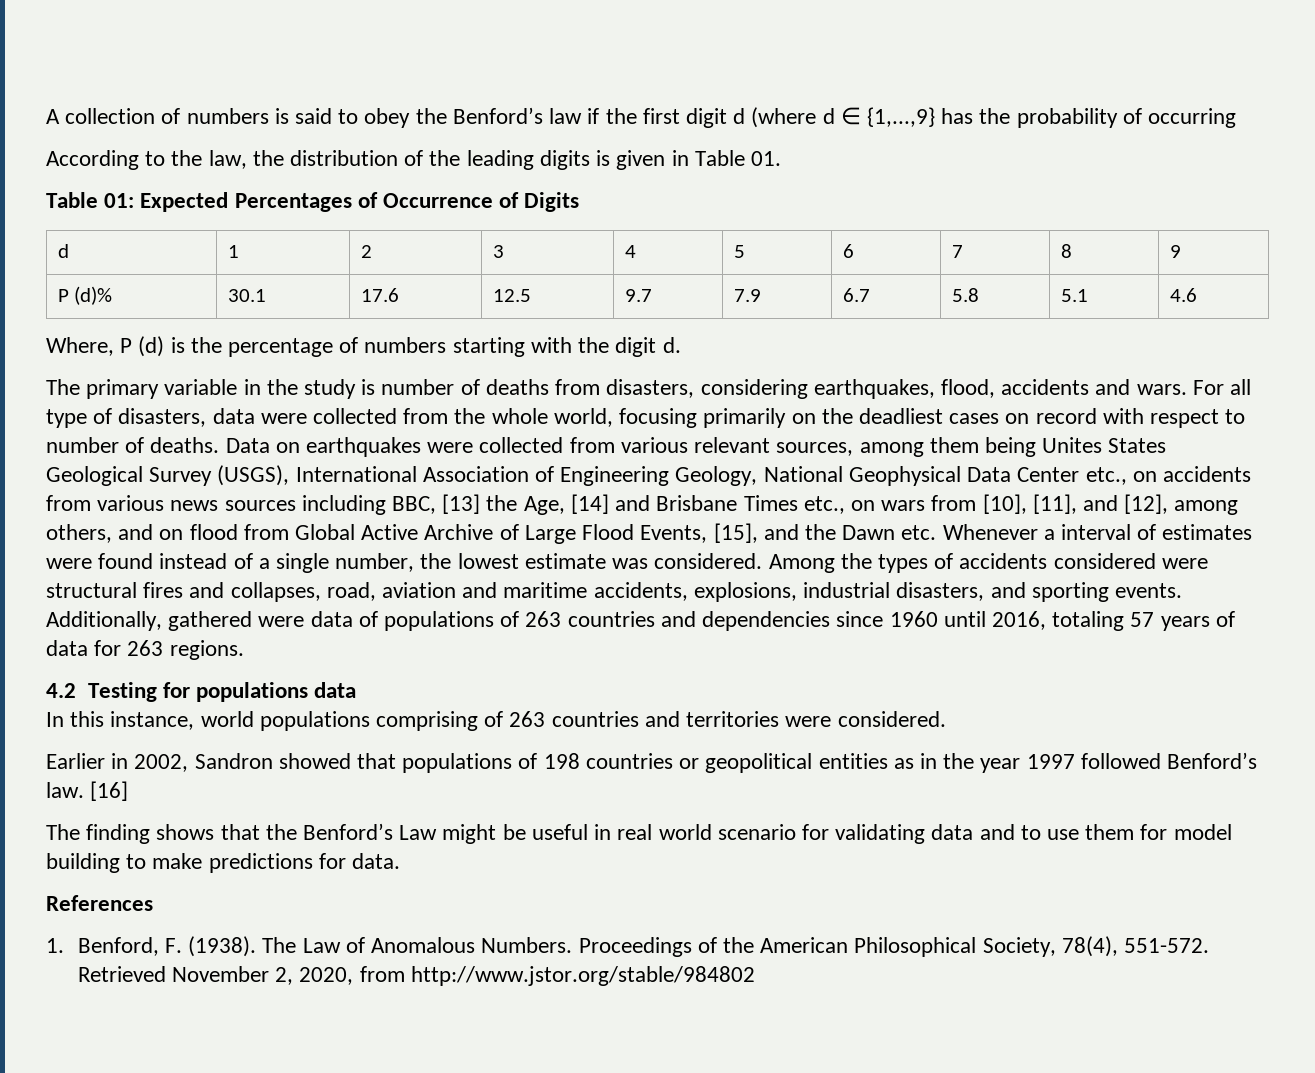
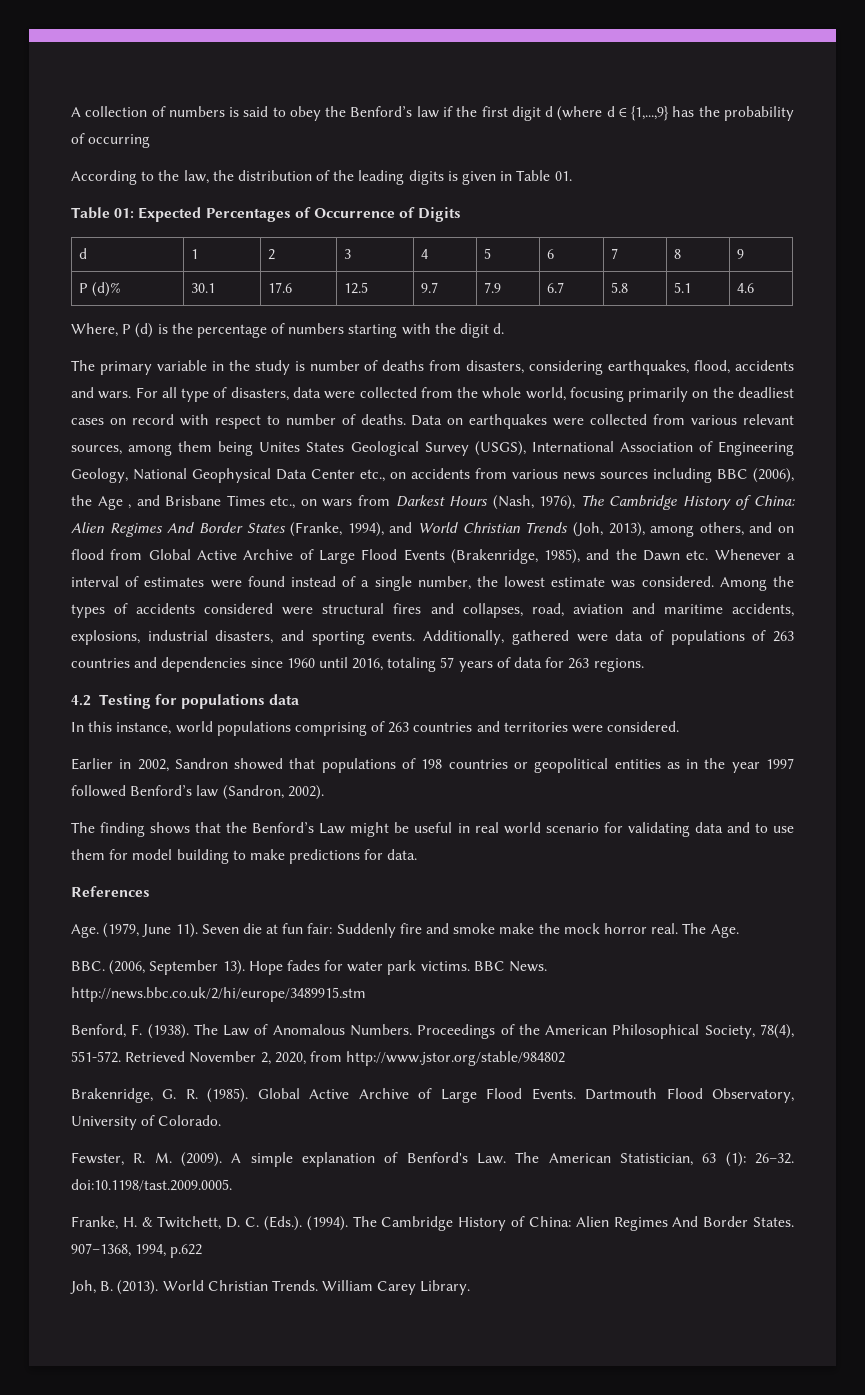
- Data on earthquakes were collected from various relevant sources, among them being Unites States Geological Survey (USGS), International Association of Engineering Geology, National Geophysical Data Center etc., on accidents from various news sources including BBC, [13] the Age, [14] and Brisbane Times etc., on wars from [10], [11], and [12], among others, and on flood from Global Active Archive of Large Flood Events, [15], and the Dawn etc. Whenever a interval of estimates were found instead of a single number, the lowest estimate was considered.
+ Data on earthquakes were collected from various relevant sources, among them being Unites States Geological Survey (USGS), International Association of Engineering Geology, National Geophysical Data Center etc., on accidents from various news sources including BBC (2006), the Age , and Brisbane Times etc., on wars from Darkest Hours (Nash, 1976), The Cambridge History of China: Alien Regimes And Border States (Franke, 1994), and World Christian Trends (Joh, 2013), among others, and on flood from Global Active Archive of Large Flood Events (Brakenridge, 1985), and the Dawn etc. Whenever a interval of estimates were found instead of a single number, the lowest estimate was considered.
- Earlier in 2002, Sandron showed that populations of 198 countries or geopolitical entities as in the year 1997 followed Benford’s law. [16]
+ Earlier in 2002, Sandron showed that populations of 198 countries or geopolitical entities as in the year 1997 followed Benford’s law (Sandron, 2002).
- 1. Benford, F. (1938).
+ Age. (1979, June 11). Seven die at fun fair: Suddenly fire and smoke make the mock horror real. The Age.
+ BBC. (2006, September 13). Hope fades for water park victims. BBC News. http://news.bbc.co.uk/2/hi/europe/3489915.stm
+ Benford, F. (1938).
+ Brakenridge, G. R. (1985). Global Active Archive of Large Flood Events. Dartmouth Flood Observatory, University of Colorado.
+ Fewster, R. M. (2009). A simple explanation of Benford's Law. The American Statistician, 63 (1): 26–32. doi:10.1198/tast.2009.0005.
+ Franke, H. & Twitchett, D. C. (Eds.). (1994). The Cambridge History of China: Alien Regimes And Border States. 907–1368, 1994, p.622
+ Joh, B. (2013). World Christian Trends. William Carey Library.

